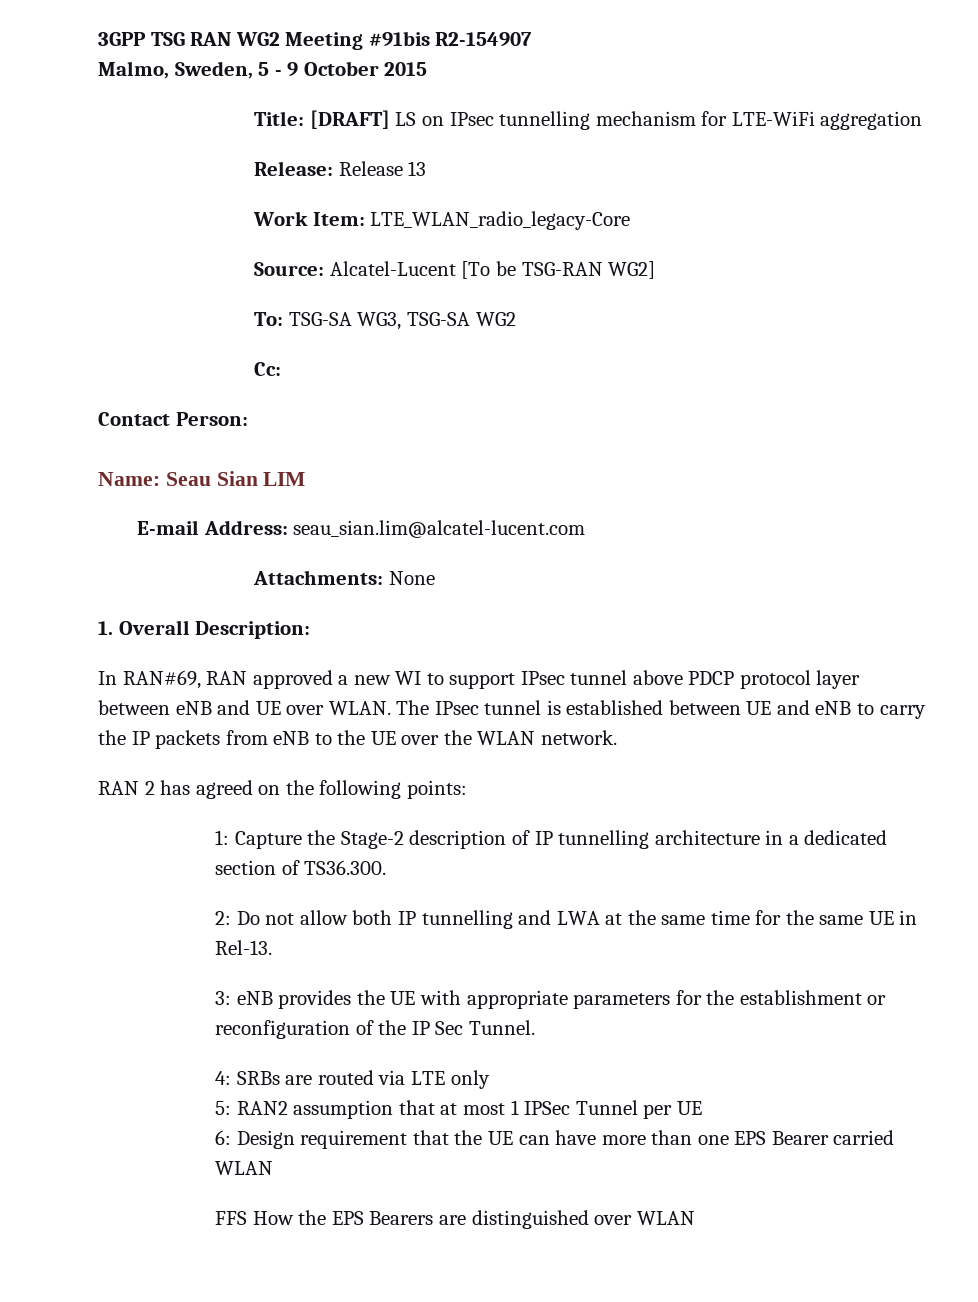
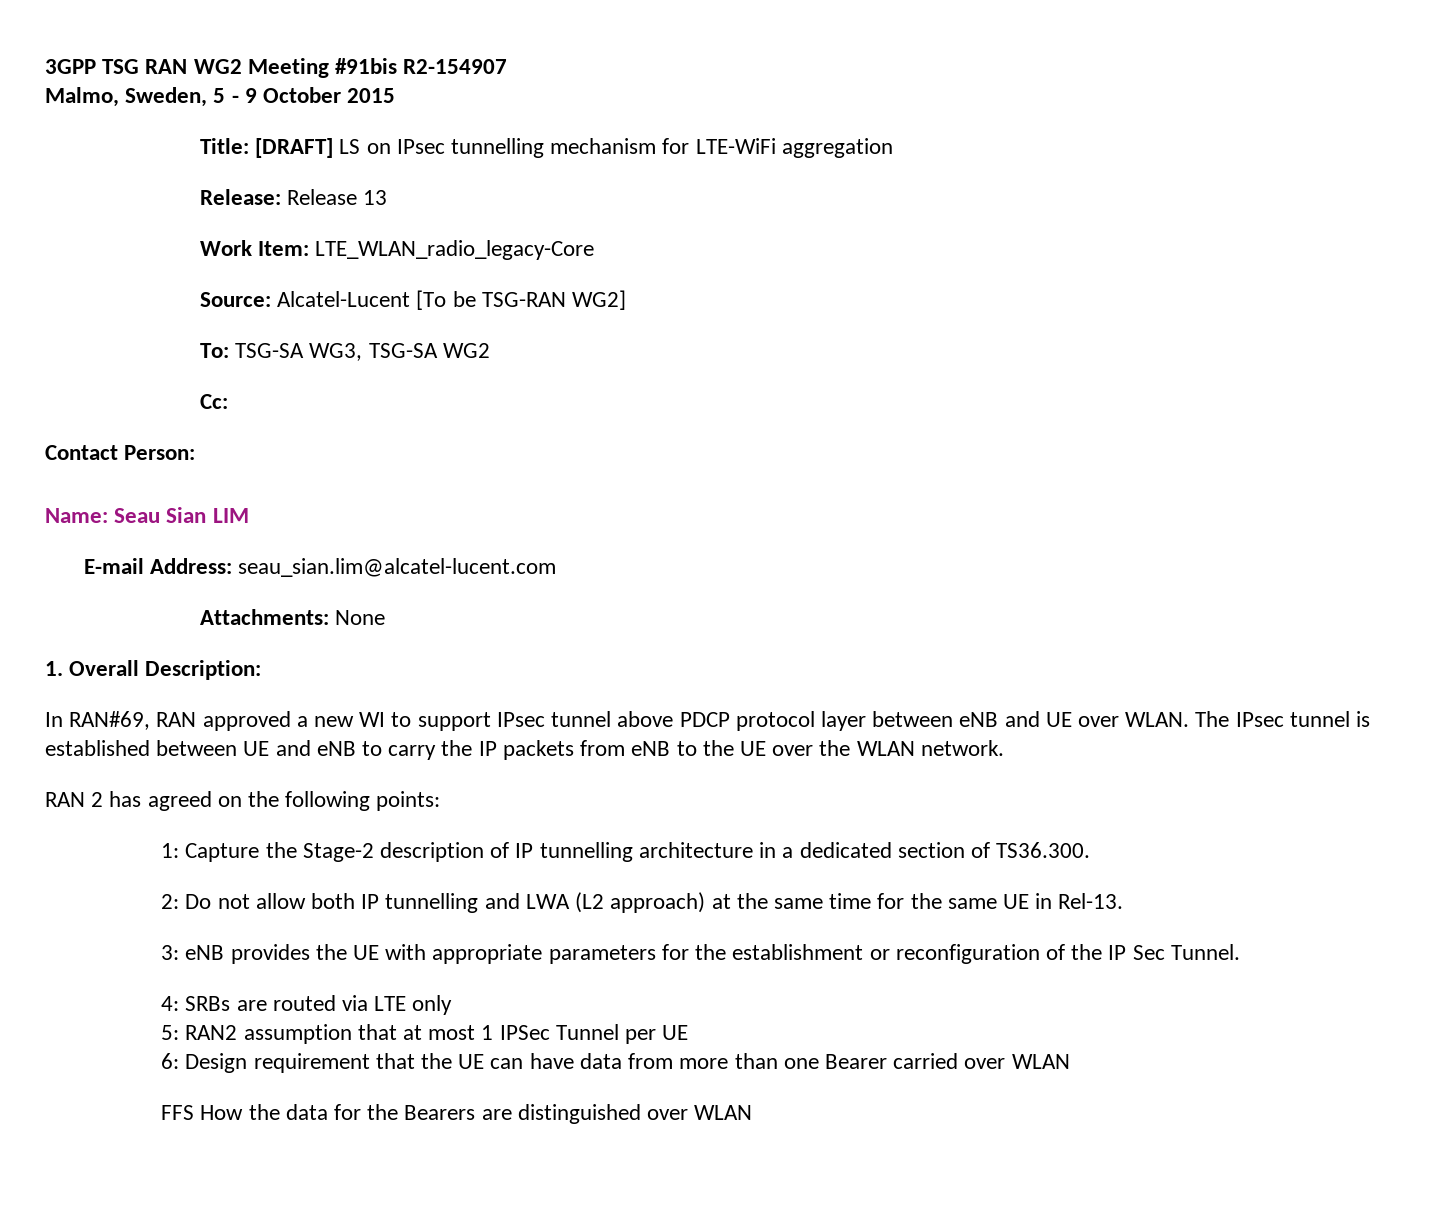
- 2: Do not allow both IP tunnelling and LWA at the same time for the same UE in Rel-13.
+ 2: Do not allow both IP tunnelling and LWA (L2 approach) at the same time for the same UE in Rel-13.
- 6: Design requirement that the UE can have more than one EPS Bearer carried WLAN
+ 6: Design requirement that the UE can have data from more than one Bearer carried over WLAN
- FFS How the EPS Bearers are distinguished over WLAN
+ FFS How the data for the Bearers are distinguished over WLAN

